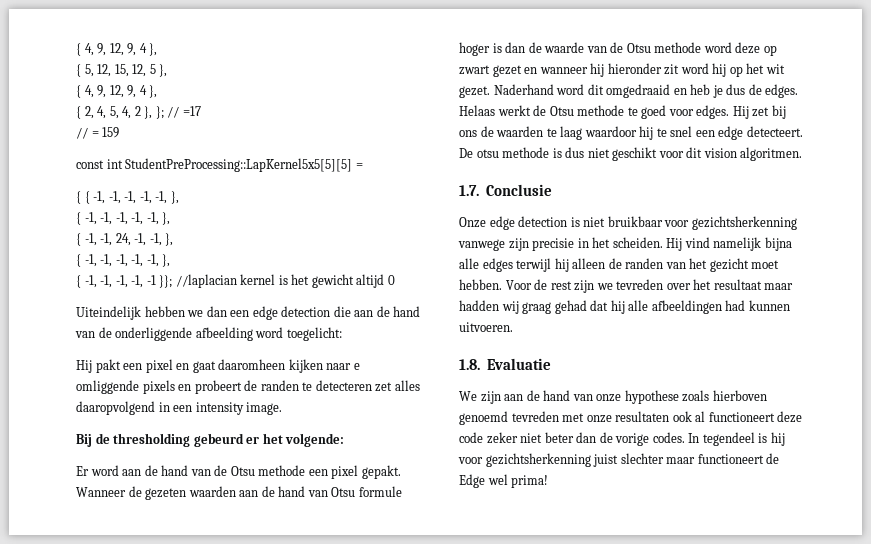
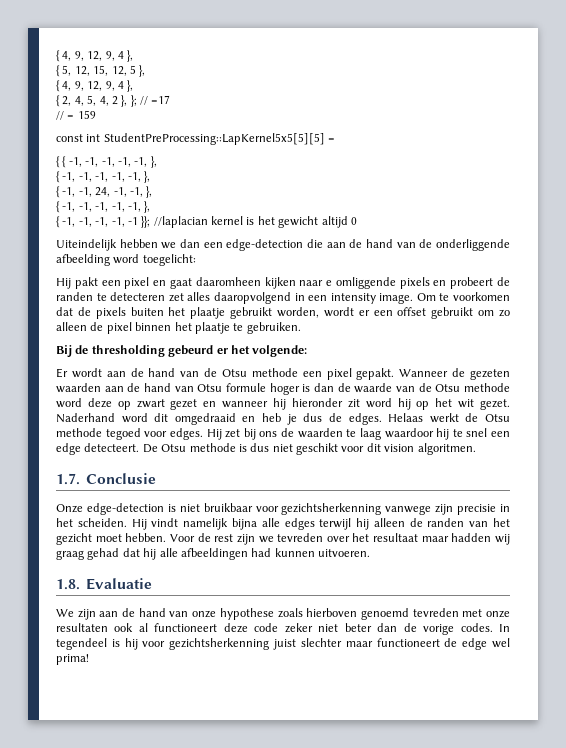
- Uiteindelijk hebben we dan een edge detection die aan de hand van de onderliggende afbeelding word toegelicht:
+ Uiteindelijk hebben we dan een edge-detection die aan de hand van de onderliggende afbeelding word toegelicht:
+ Om te voorkomen dat de pixels buiten het plaatje gebruikt worden, wordt er een offset gebruikt om zo alleen de pixel binnen het plaatje te gebruiken.
- Er word aan de hand van de Otsu methode een pixel gepakt.
+ Er wordt aan de hand van de Otsu methode een pixel gepakt.
- Helaas werkt de Otsu methode te goed voor edges.
+ Helaas werkt de Otsu methode tegoed voor edges.
- De otsu methode is dus niet geschikt voor dit vision algoritmen.
+ De Otsu methode is dus niet geschikt voor dit vision algoritmen.
- Onze edge detection is niet bruikbaar voor gezichtsherkenning vanwege zijn precisie in het scheiden.
+ Onze edge-detection is niet bruikbaar voor gezichtsherkenning vanwege zijn precisie in het scheiden.
- Hij vind namelijk bijna alle edges terwijl hij alleen de randen van het gezicht moet hebben.
+ Hij vindt namelijk bijna alle edges terwijl hij alleen de randen van het gezicht moet hebben.
- In tegendeel is hij voor gezichtsherkenning juist slechter maar functioneert de Edge wel prima!
+ In tegendeel is hij voor gezichtsherkenning juist slechter maar functioneert de edge wel prima!

